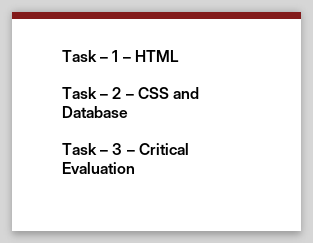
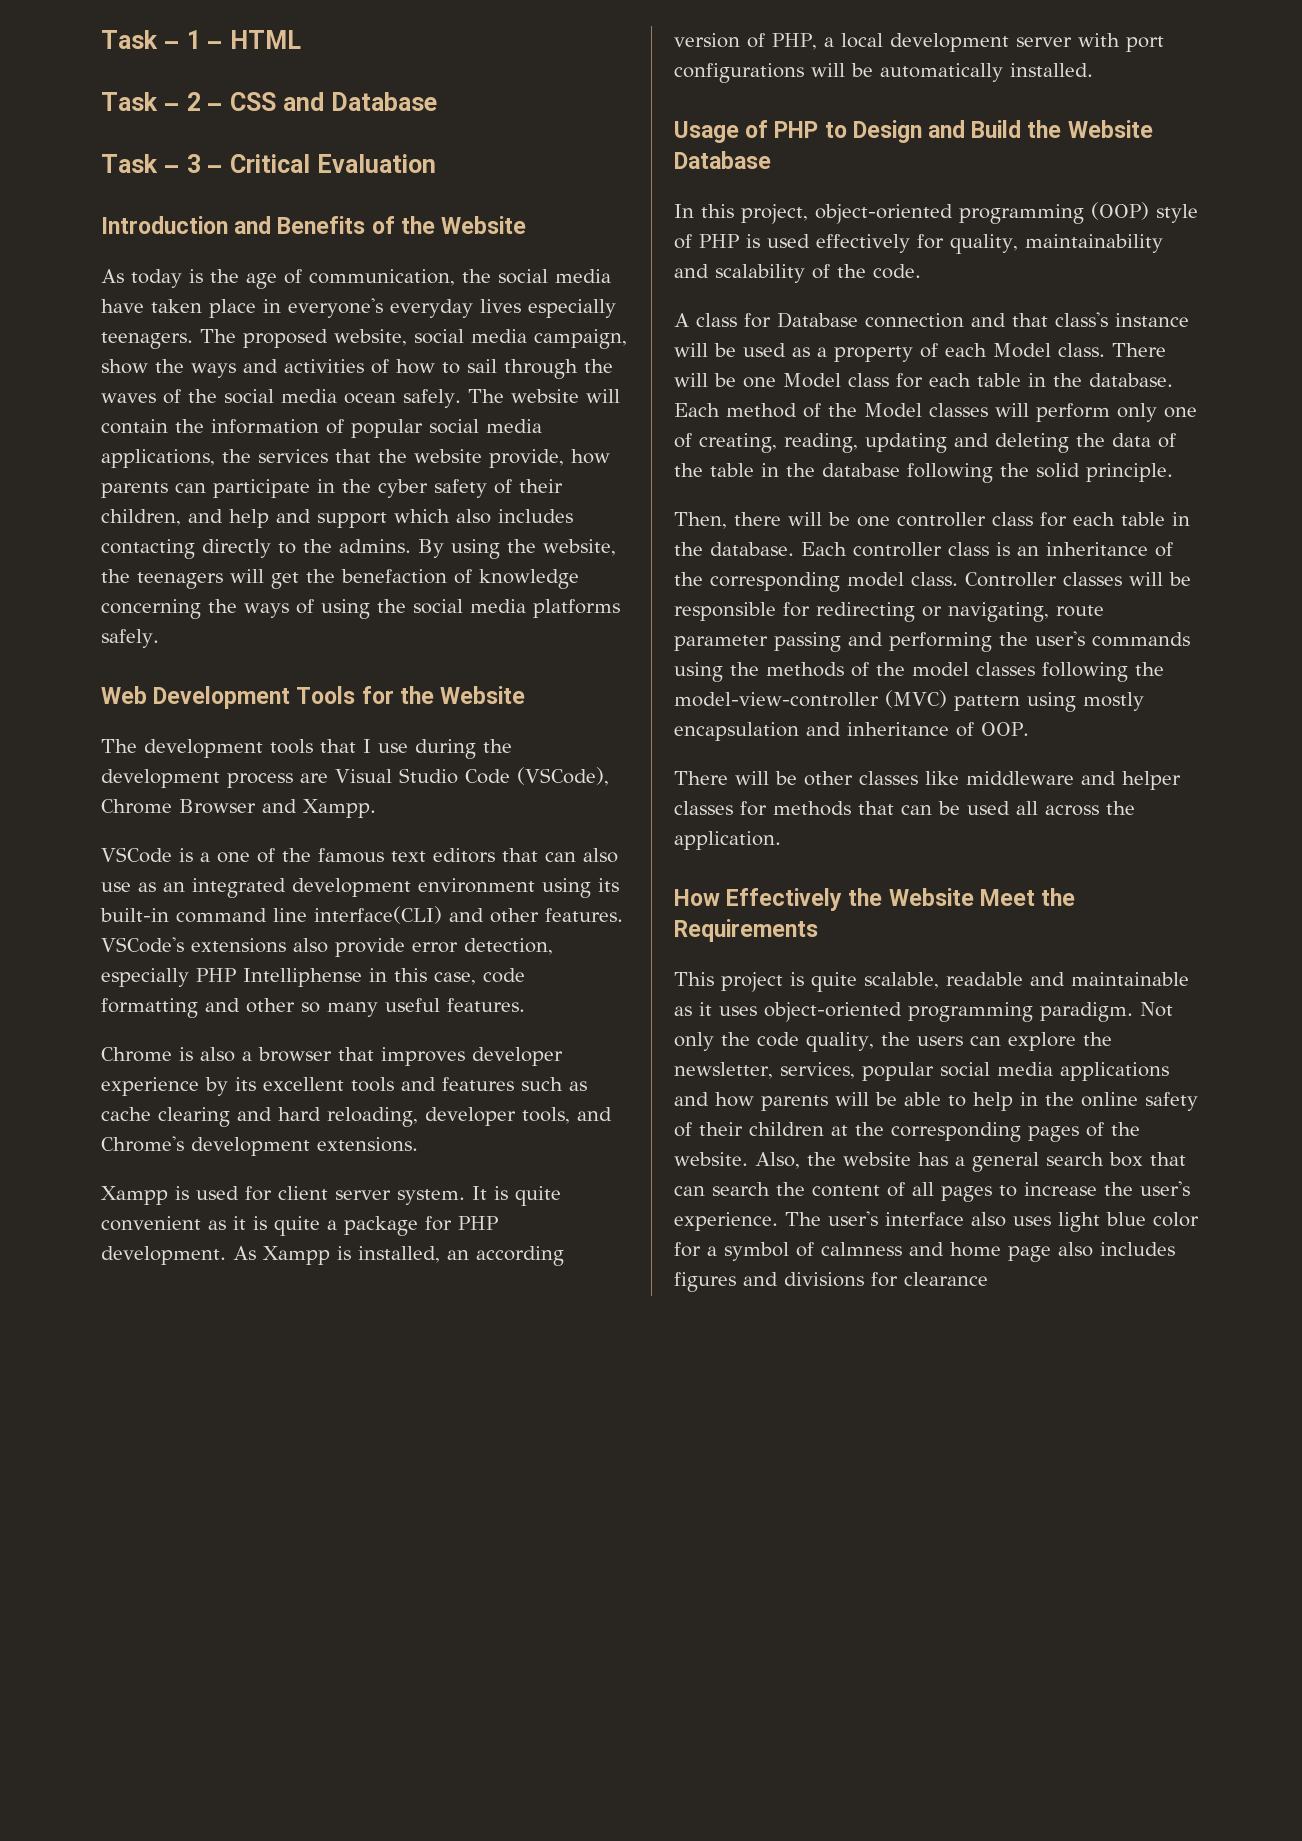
+ Introduction and Benefits of the Website
+ As today is the age of communication, the social media have taken place in everyone's everyday lives especially teenagers. The proposed website, social media campaign, show the ways and activities of how to sail through the waves of the social media ocean safely. The website will contain the information of popular social media applications, the services that the website provide, how parents can participate in the cyber safety of their children, and help and support which also includes contacting directly to the admins. By using the website, the teenagers will get the benefaction of knowledge concerning the ways of using the social media platforms safely.
+ Web Development Tools for the Website
+ The development tools that I use during the development process are Visual Studio Code (VSCode), Chrome Browser and Xampp.
+ VSCode is a one of the famous text editors that can also use as an integrated development environment using its built-in command line interface(CLI) and other features. VSCode's extensions also provide error detection, especially PHP Intelliphense in this case, code formatting and other so many useful features.
+ Chrome is also a browser that improves developer experience by its excellent tools and features such as cache clearing and hard reloading, developer tools, and Chrome's development extensions.
+ Xampp is used for client server system. It is quite convenient as it is quite a package for PHP development. As Xampp is installed, an according version of PHP, a local development server with port configurations will be automatically installed.
+ Usage of PHP to Design and Build the Website Database
+ In this project, object-oriented programming (OOP) style of PHP is used effectively for quality, maintainability and scalability of the code.
+ A class for Database connection and that class's instance will be used as a property of each Model class. There will be one Model class for each table in the database. Each method of the Model classes will perform only one of creating, reading, updating and deleting the data of the table in the database following the solid principle.
+ Then, there will be one controller class for each table in the database. Each controller class is an inheritance of the corresponding model class. Controller classes will be responsible for redirecting or navigating, route parameter passing and performing the user's commands using the methods of the model classes following the model-view-controller (MVC) pattern using mostly encapsulation and inheritance of OOP.
+ There will be other classes like middleware and helper classes for methods that can be used all across the application.
+ How Effectively the Website Meet the Requirements
+ This project is quite scalable, readable and maintainable as it uses object-oriented programming paradigm. Not only the code quality, the users can explore the newsletter, services, popular social media applications and how parents will be able to help in the online safety of their children at the corresponding pages of the website. Also, the website has a general search box that can search the content of all pages to increase the user's experience. The user's interface also uses light blue color for a symbol of calmness and home page also includes figures and divisions for clearance

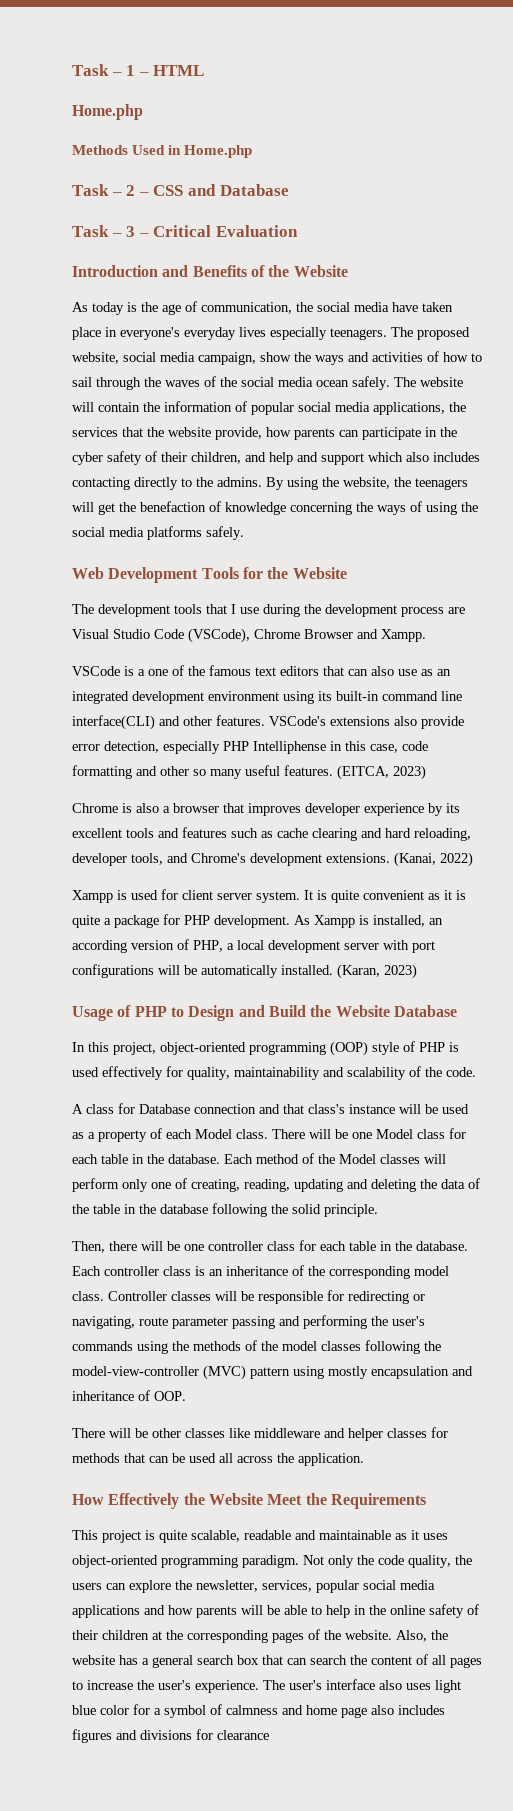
  Task – 1 – HTML
+ Home.php
+ Methods Used in Home.php
+ (EITCA, 2023)
+ (Kanai, 2022)
+ (Karan, 2023)

